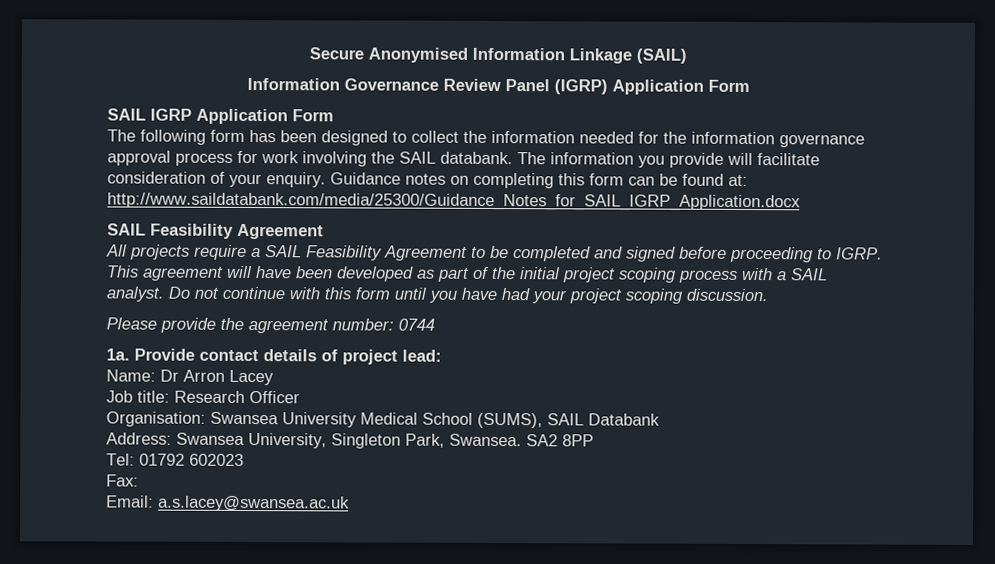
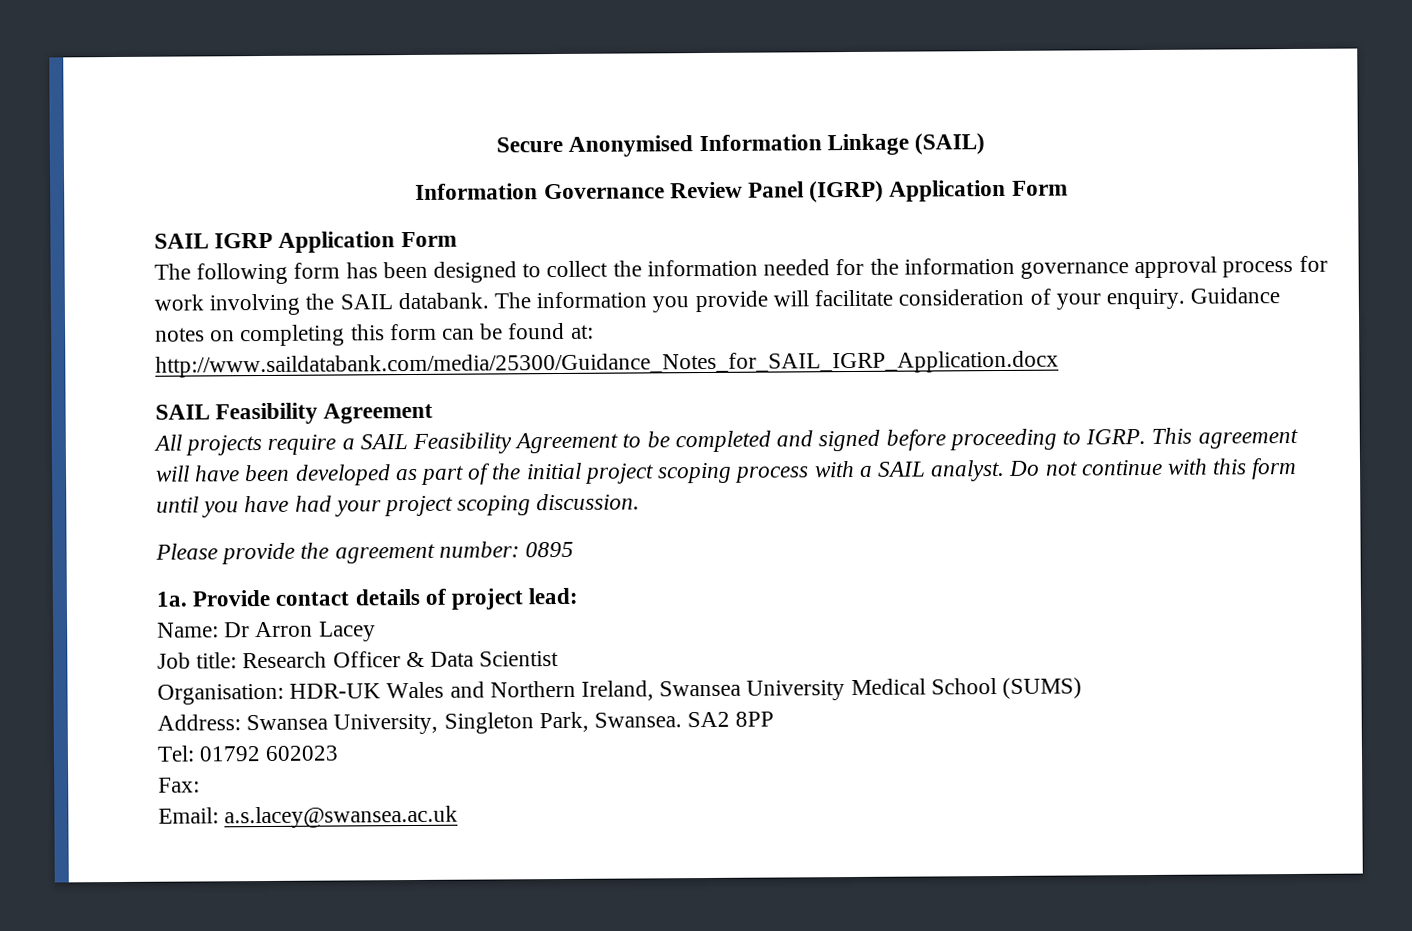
- Please provide the agreement number: 0744
+ Please provide the agreement number: 0895
- Job title: Research Officer
- Organisation: Swansea University Medical School (SUMS), SAIL Databank
+ Job title: Research Officer & Data Scientist
+ Organisation: HDR-UK Wales and Northern Ireland, Swansea University Medical School (SUMS)

